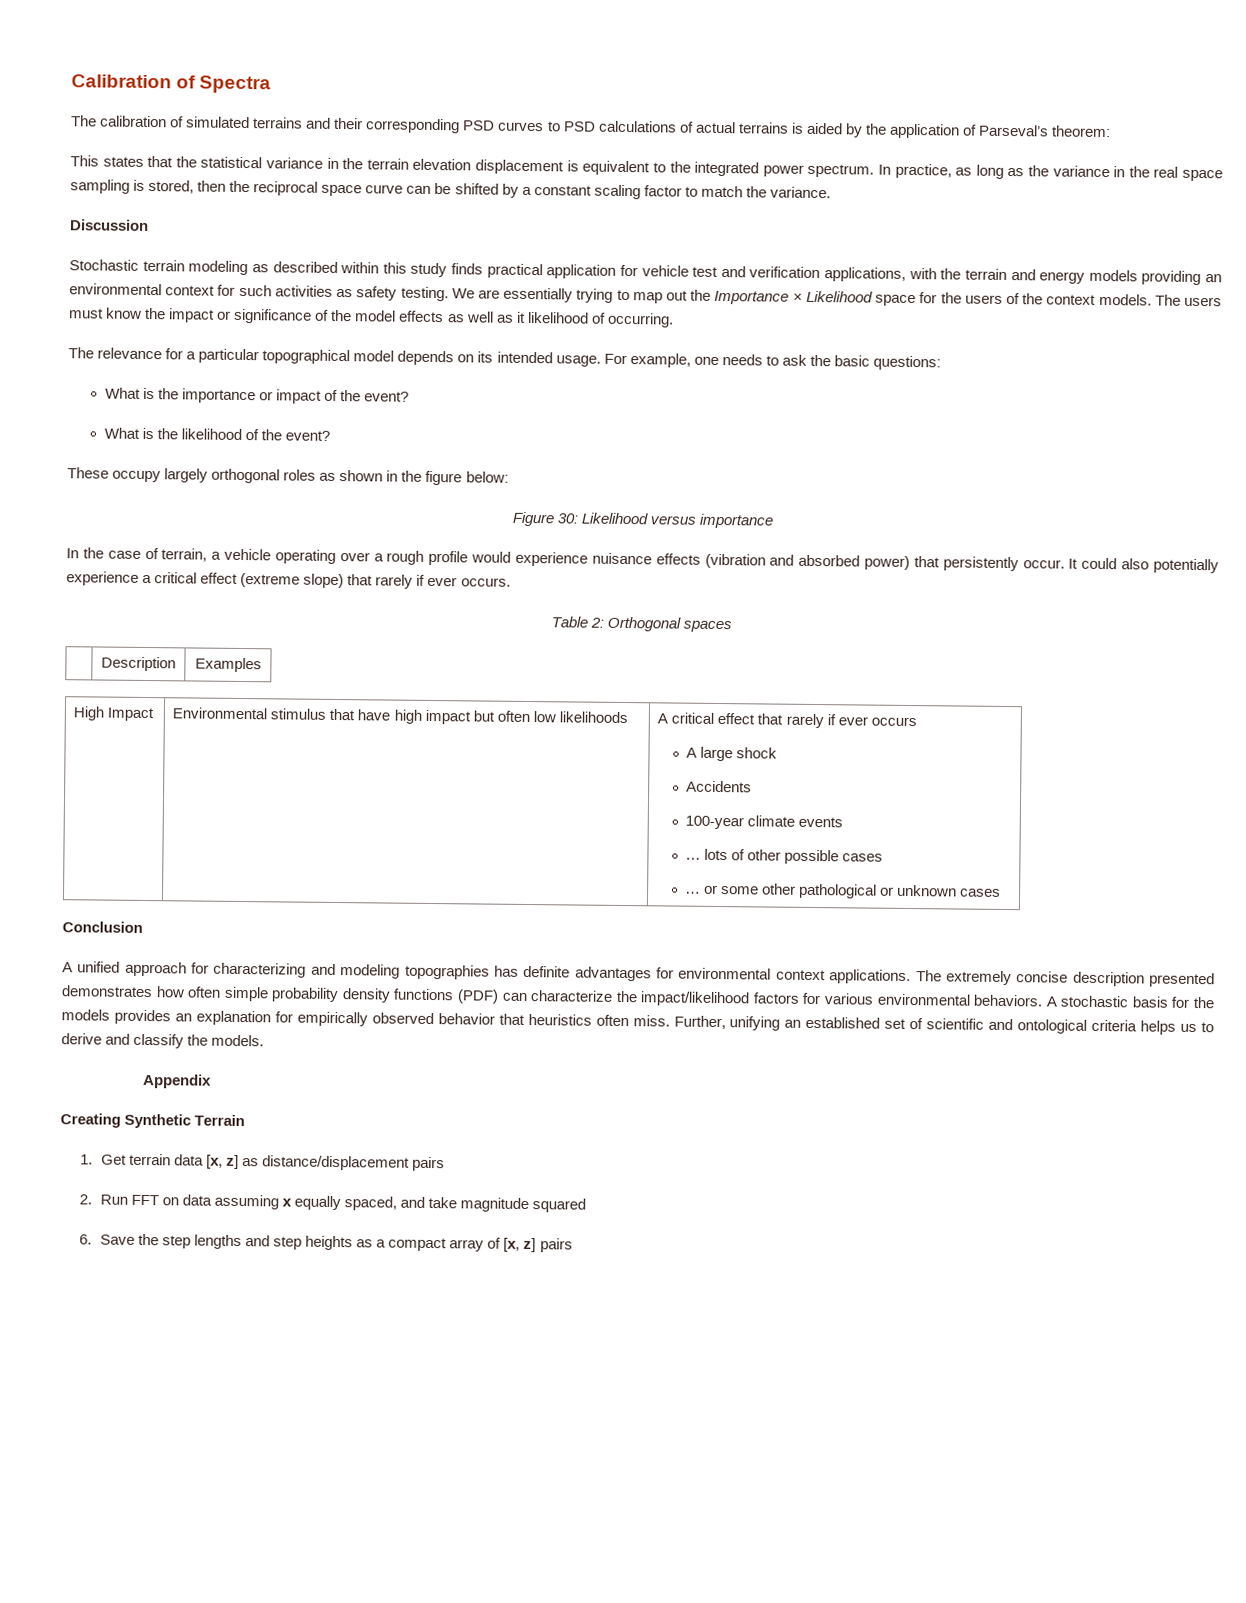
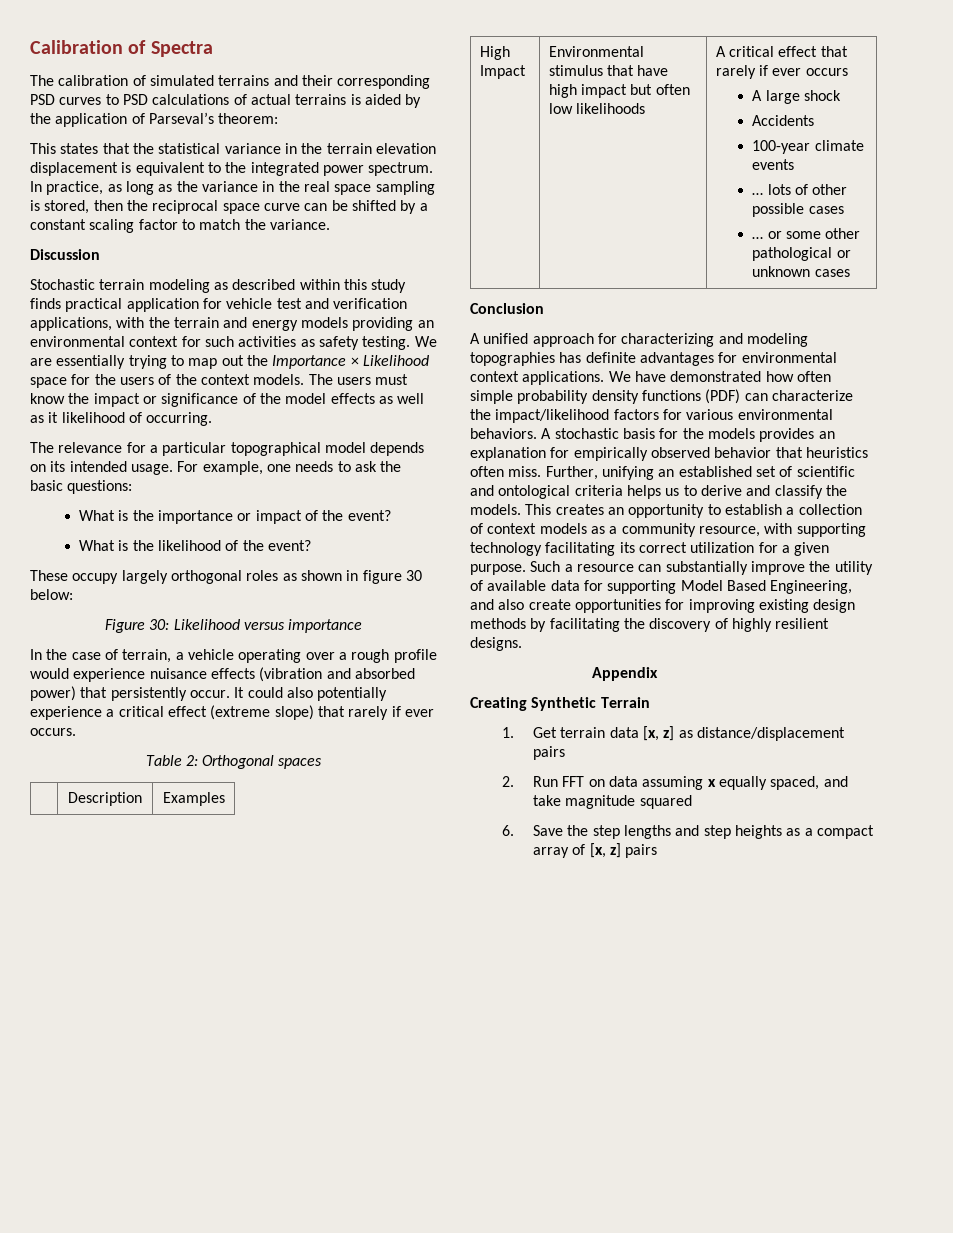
- These occupy largely orthogonal roles as shown in the figure below:
+ These occupy largely orthogonal roles as shown in figure 30 below:
- The extremely concise description presented demonstrates how often simple probability density functions (PDF) can characterize the impact/likelihood factors for various environmental behaviors.
+ We have demonstrated how often simple probability density functions (PDF) can characterize the impact/likelihood factors for various environmental behaviors.
+ This creates an opportunity to establish a collection of context models as a community resource, with supporting technology facilitating its correct utilization for a given purpose. Such a resource can substantially improve the utility of available data for supporting Model Based Engineering, and also create opportunities for improving existing design methods by facilitating the discovery of highly resilient designs.

